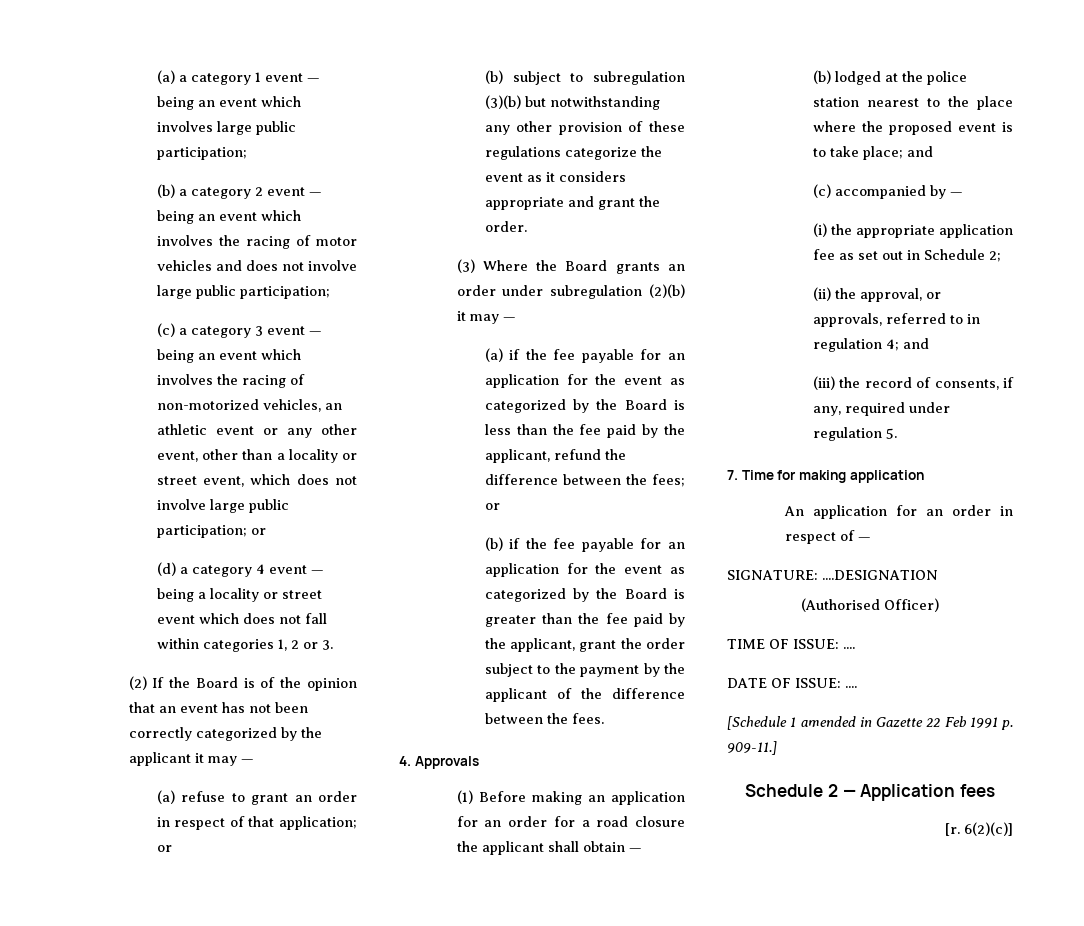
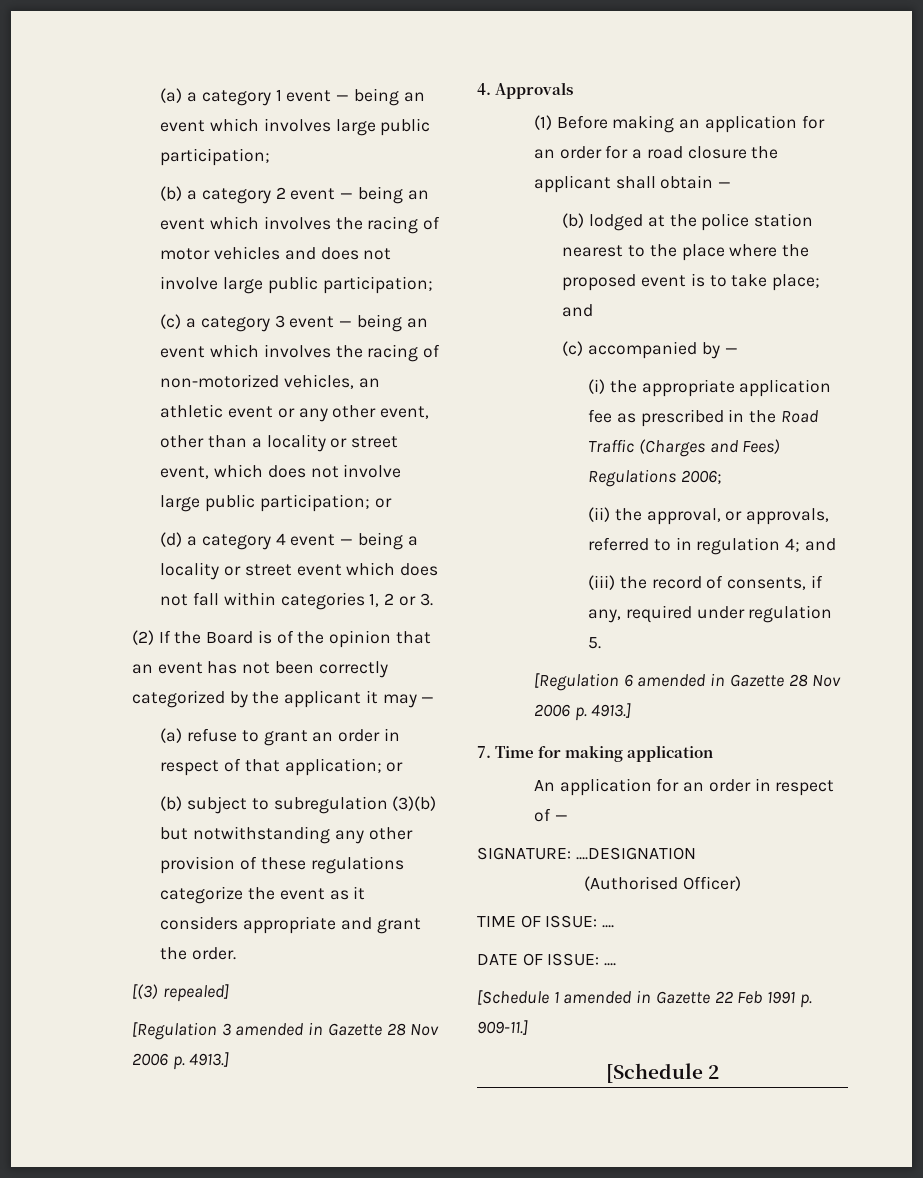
- (3) Where the Board grants an order under subregulation (2)(b) it may —
- (a) if the fee payable for an application for the event as categorized by the Board is less than the fee paid by the applicant, refund the difference between the fees; or
- (b) if the fee payable for an application for the event as categorized by the Board is greater than the fee paid by the applicant, grant the order subject to the payment by the applicant of the difference between the fees.
+ [(3) repealed]
+ [Regulation 3 amended in Gazette 28 Nov 2006 p. 4913.]
- (i) the appropriate application fee as set out in Schedule 2;
+ (i) the appropriate application fee as prescribed in the Road Traffic (Charges and Fees) Regulations 2006;
+ [Regulation 6 amended in Gazette 28 Nov 2006 p. 4913.]
- Schedule 2 — Application fees
- [r. 6(2)(c)]
+ [Schedule 2

